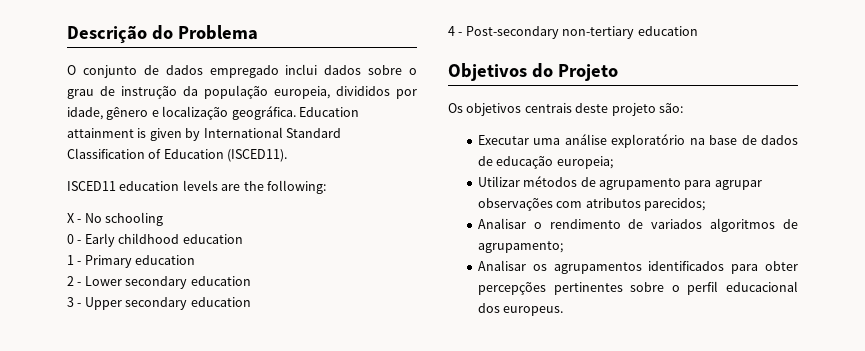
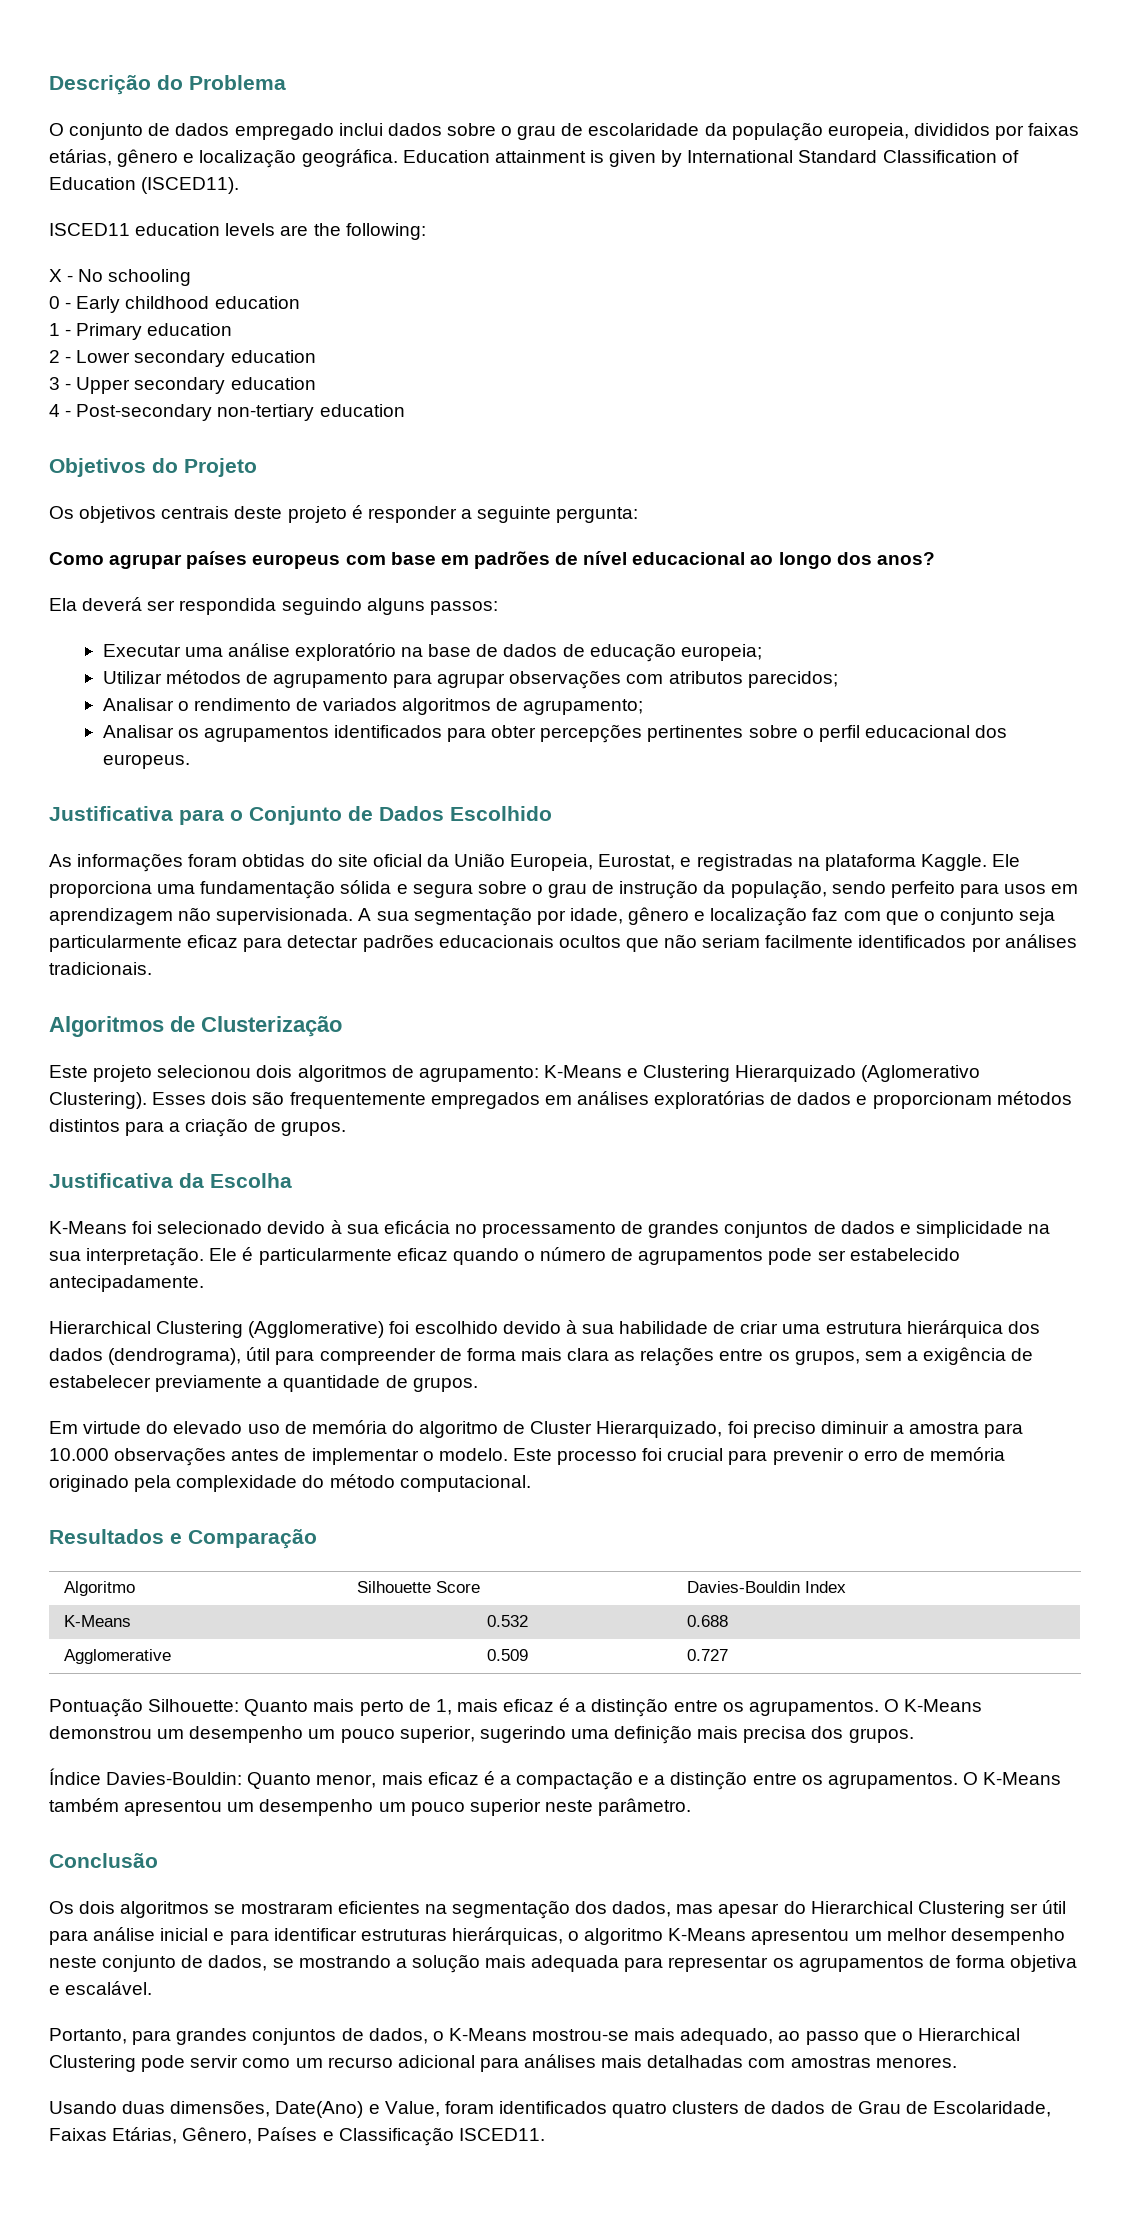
- O conjunto de dados empregado inclui dados sobre o grau de instrução da população europeia, divididos por idade, gênero e localização geográfica.
+ O conjunto de dados empregado inclui dados sobre o grau de escolaridade da população europeia, divididos por faixas etárias, gênero e localização geográfica.
- Os objetivos centrais deste projeto são:
+ Os objetivos centrais deste projeto é responder a seguinte pergunta:
+ Como agrupar países europeus com base em padrões de nível educacional ao longo dos anos?
+ Ela deverá ser respondida seguindo alguns passos:
+ Justificativa para o Conjunto de Dados Escolhido
+ As informações foram obtidas do site oficial da União Europeia, Eurostat, e registradas na plataforma Kaggle. Ele proporciona uma fundamentação sólida e segura sobre o grau de instrução da população, sendo perfeito para usos em aprendizagem não supervisionada. A sua segmentação por idade, gênero e localização faz com que o conjunto seja particularmente eficaz para detectar padrões educacionais ocultos que não seriam facilmente identificados por análises tradicionais.
+ Algoritmos de Clusterização
+ Este projeto selecionou dois algoritmos de agrupamento: K-Means e Clustering Hierarquizado (Aglomerativo Clustering). Esses dois são frequentemente empregados em análises exploratórias de dados e proporcionam métodos distintos para a criação de grupos.
+ Justificativa da Escolha
+ K-Means foi selecionado devido à sua eficácia no processamento de grandes conjuntos de dados e simplicidade na sua interpretação. Ele é particularmente eficaz quando o número de agrupamentos pode ser estabelecido antecipadamente.
+ Hierarchical Clustering (Agglomerative) foi escolhido devido à sua habilidade de criar uma estrutura hierárquica dos dados (dendrograma), útil para compreender de forma mais clara as relações entre os grupos, sem a exigência de estabelecer previamente a quantidade de grupos.
+ Em virtude do elevado uso de memória do algoritmo de Cluster Hierarquizado, foi preciso diminuir a amostra para 10.000 observações antes de implementar o modelo. Este processo foi crucial para prevenir o erro de memória originado pela complexidade do método computacional.
+ Resultados e Comparação
+ Algoritmo | Silhouette Score | Davies-Bouldin Index
+ K-Means | 0.532 | 0.688
+ Agglomerative | 0.509 | 0.727
+ Pontuação Silhouette: Quanto mais perto de 1, mais eficaz é a distinção entre os agrupamentos. O K-Means demonstrou um desempenho um pouco superior, sugerindo uma definição mais precisa dos grupos.
+ Índice Davies-Bouldin: Quanto menor, mais eficaz é a compactação e a distinção entre os agrupamentos. O K-Means também apresentou um desempenho um pouco superior neste parâmetro.
+ Conclusão
+ Os dois algoritmos se mostraram eficientes na segmentação dos dados, mas apesar do Hierarchical Clustering ser útil para análise inicial e para identificar estruturas hierárquicas, o algoritmo K-Means apresentou um melhor desempenho neste conjunto de dados, se mostrando a solução mais adequada para representar os agrupamentos de forma objetiva e escalável.
+ Portanto, para grandes conjuntos de dados, o K-Means mostrou-se mais adequado, ao passo que o Hierarchical Clustering pode servir como um recurso adicional para análises mais detalhadas com amostras menores.
+ Usando duas dimensões, Date(Ano) e Value, foram identificados quatro clusters de dados de Grau de Escolaridade, Faixas Etárias, Gênero, Países e Classificação ISCED11.

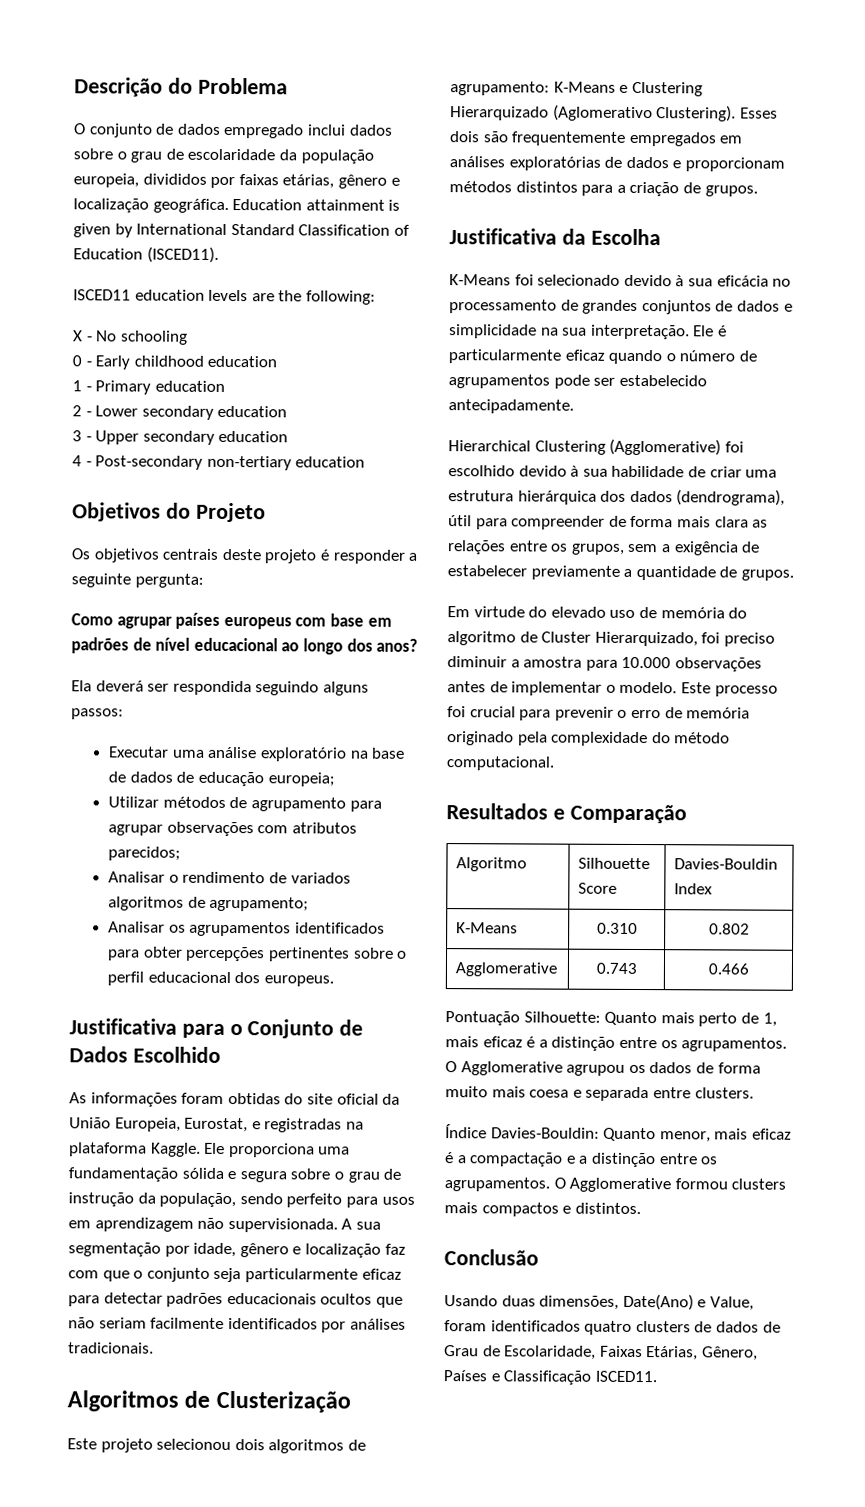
- K-Means | 0.532 | 0.688
+ K-Means | 0.310 | 0.802
- Agglomerative | 0.509 | 0.727
+ Agglomerative | 0.743 | 0.466
- O K-Means demonstrou um desempenho um pouco superior, sugerindo uma definição mais precisa dos grupos.
+ O Agglomerative agrupou os dados de forma muito mais coesa e separada entre clusters.
- O K-Means também apresentou um desempenho um pouco superior neste parâmetro.
+ O Agglomerative formou clusters mais compactos e distintos.
  Conclusão
- Os dois algoritmos se mostraram eficientes na segmentação dos dados, mas apesar do Hierarchical Clustering ser útil para análise inicial e para identificar estruturas hierárquicas, o algoritmo K-Means apresentou um melhor desempenho neste conjunto de dados, se mostrando a solução mais adequada para representar os agrupamentos de forma objetiva e escalável.
- Portanto, para grandes conjuntos de dados, o K-Means mostrou-se mais adequado, ao passo que o Hierarchical Clustering pode servir como um recurso adicional para análises mais detalhadas com amostras menores.

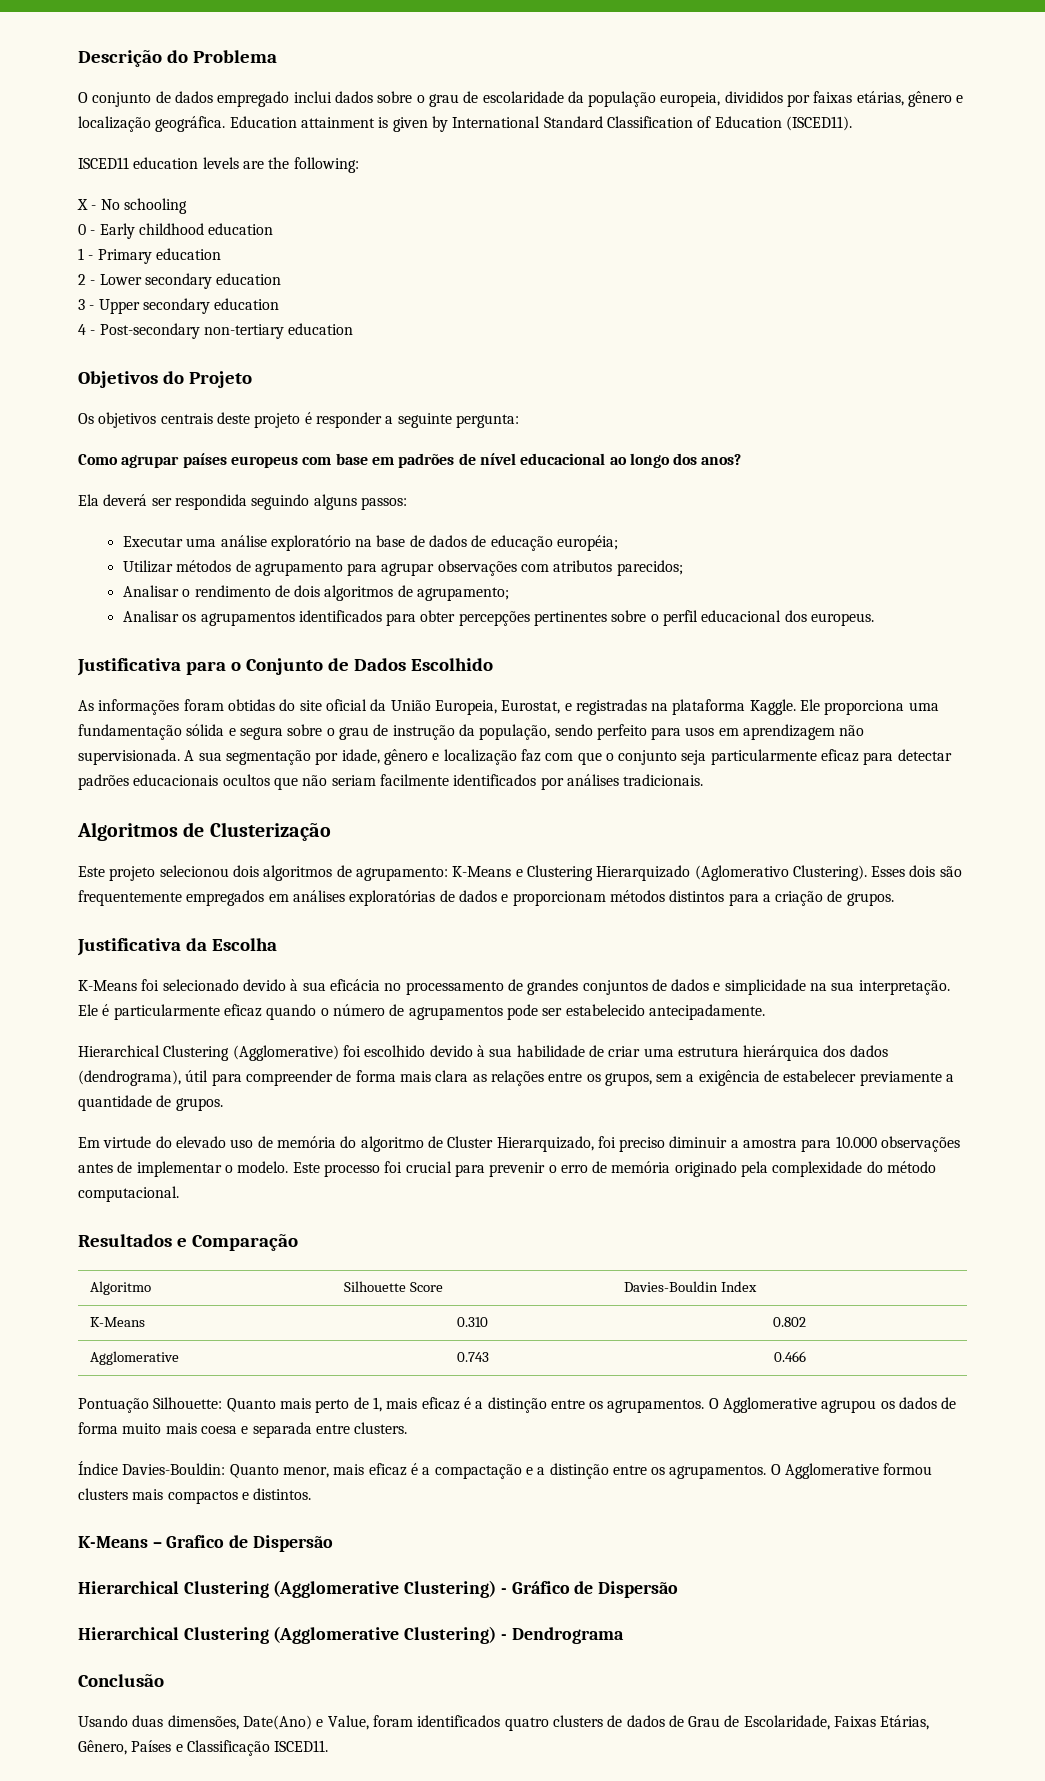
- Executar uma análise exploratório na base de dados de educação europeia;
+ Executar uma análise exploratório na base de dados de educação européia;
- Analisar o rendimento de variados algoritmos de agrupamento;
+ Analisar o rendimento de dois algoritmos de agrupamento;
+ K-Means – Grafico de Dispersão
+ Hierarchical Clustering (Agglomerative Clustering) - Gráfico de Dispersão
+ Hierarchical Clustering (Agglomerative Clustering) - Dendrograma

